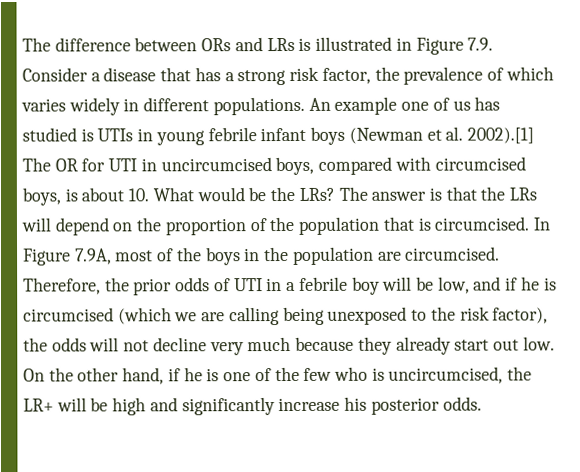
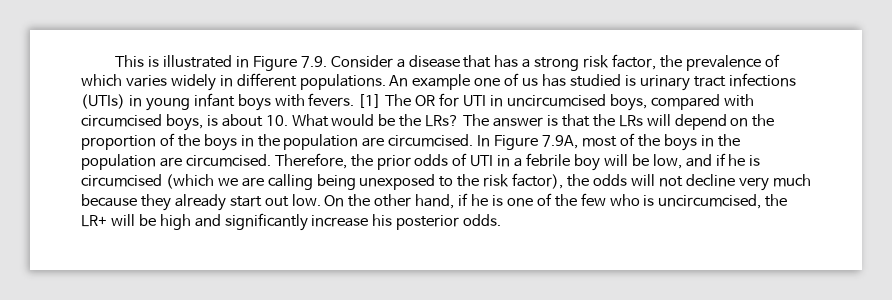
- The difference between ORs and LRs is illustrated in Figure 7.9. Consider a disease that has a strong risk factor, the prevalence of which varies widely in different populations.
+ This is illustrated in Figure 7.9. Consider a disease that has a strong risk factor, the prevalence of which varies widely in different populations.
- An example one of us has studied is UTIs in young febrile infant boys (Newman et al. 2002).[1] The OR for UTI in uncircumcised boys, compared with circumcised boys, is about 10. What would be the LRs?
+ An example one of us has studied is urinary tract infections (UTIs) in young infant boys with fevers. [1] The OR for UTI in uncircumcised boys, compared with circumcised boys, is about 10. What would be the LRs?
- The answer is that the LRs will depend on the proportion of the population that is circumcised.
+ The answer is that the LRs will depend on the proportion of the boys in the population are circumcised.

